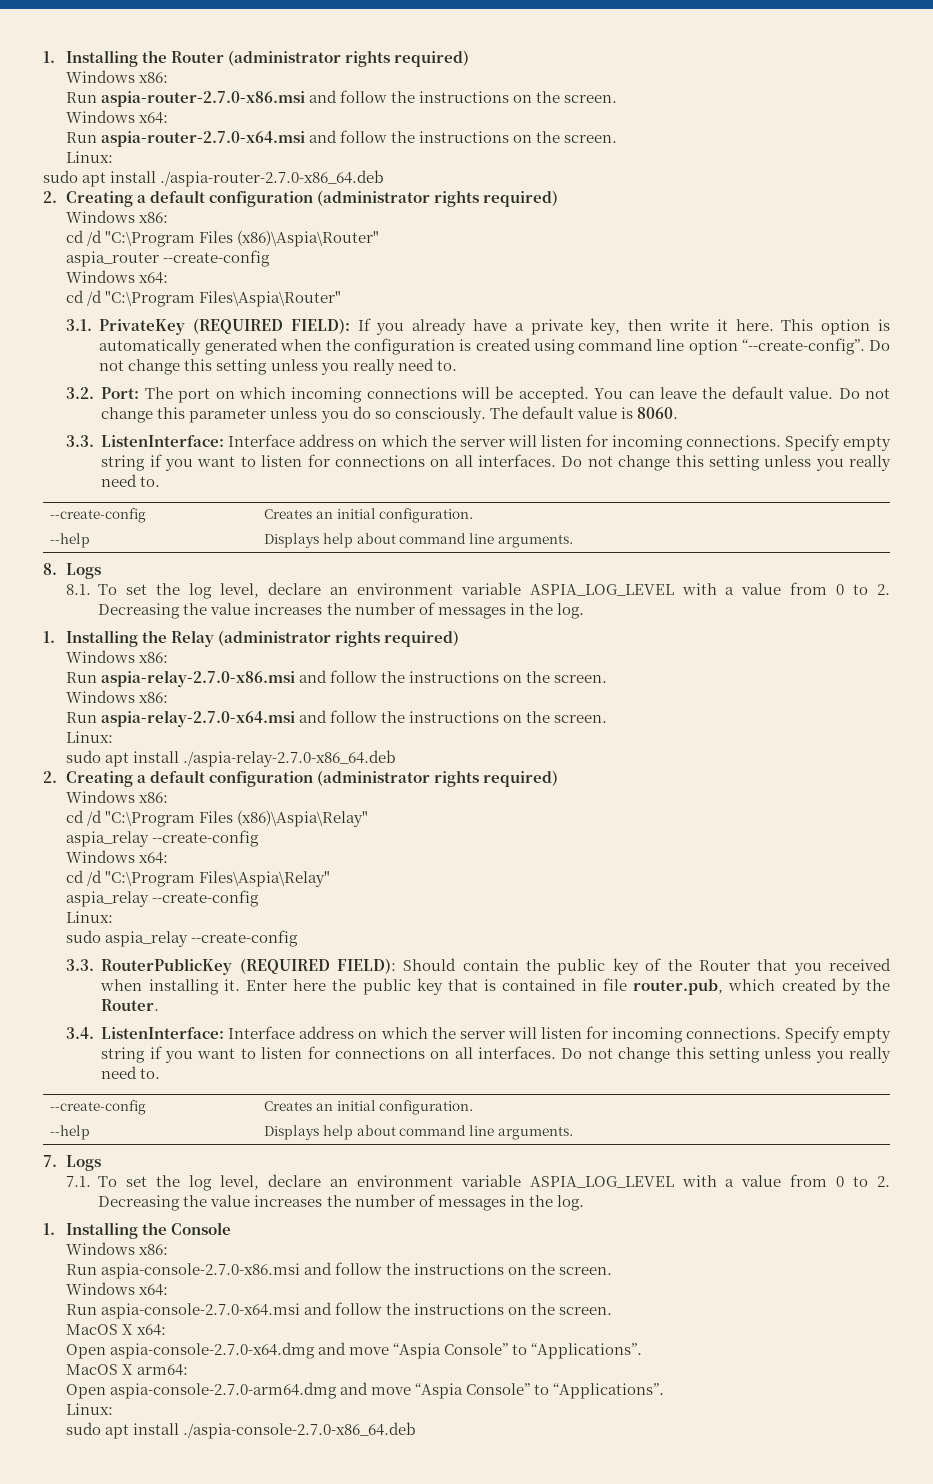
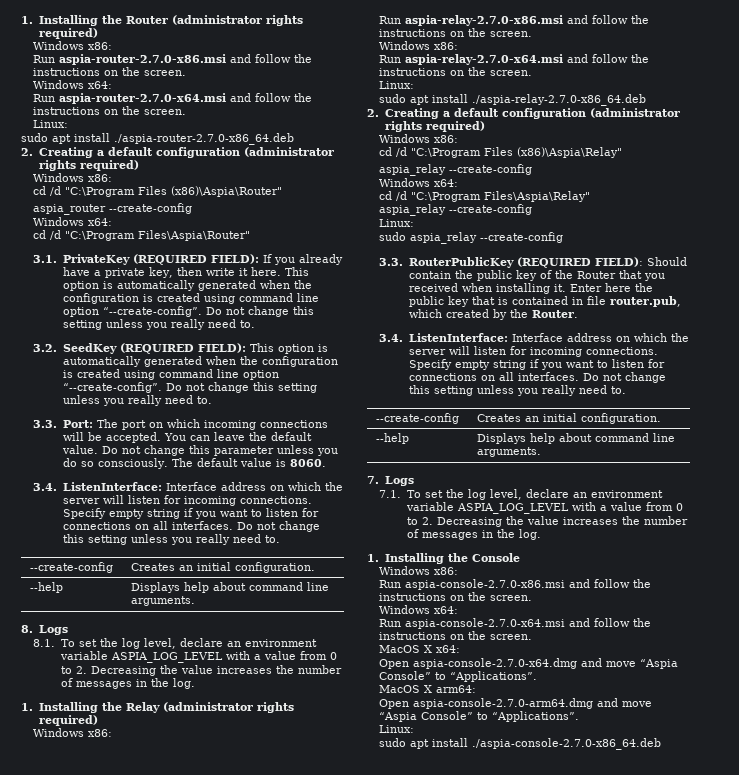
- 3.2. Port: The port on which incoming connections will be accepted.
+ 3.2. SeedKey (REQUIRED FIELD): This option is automatically generated when the configuration is created using command line option “--create-config”. Do not change this setting unless you really need to.
+ 3.3. Port: The port on which incoming connections will be accepted.
  The default value is 8060.
- 3.3. ListenInterface: Interface address on which the server will listen for incoming connections.
+ 3.4. ListenInterface: Interface address on which the server will listen for incoming connections.

